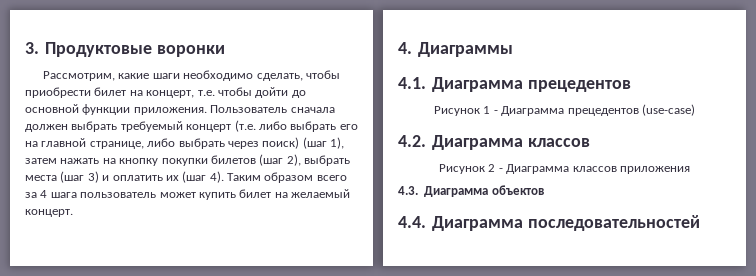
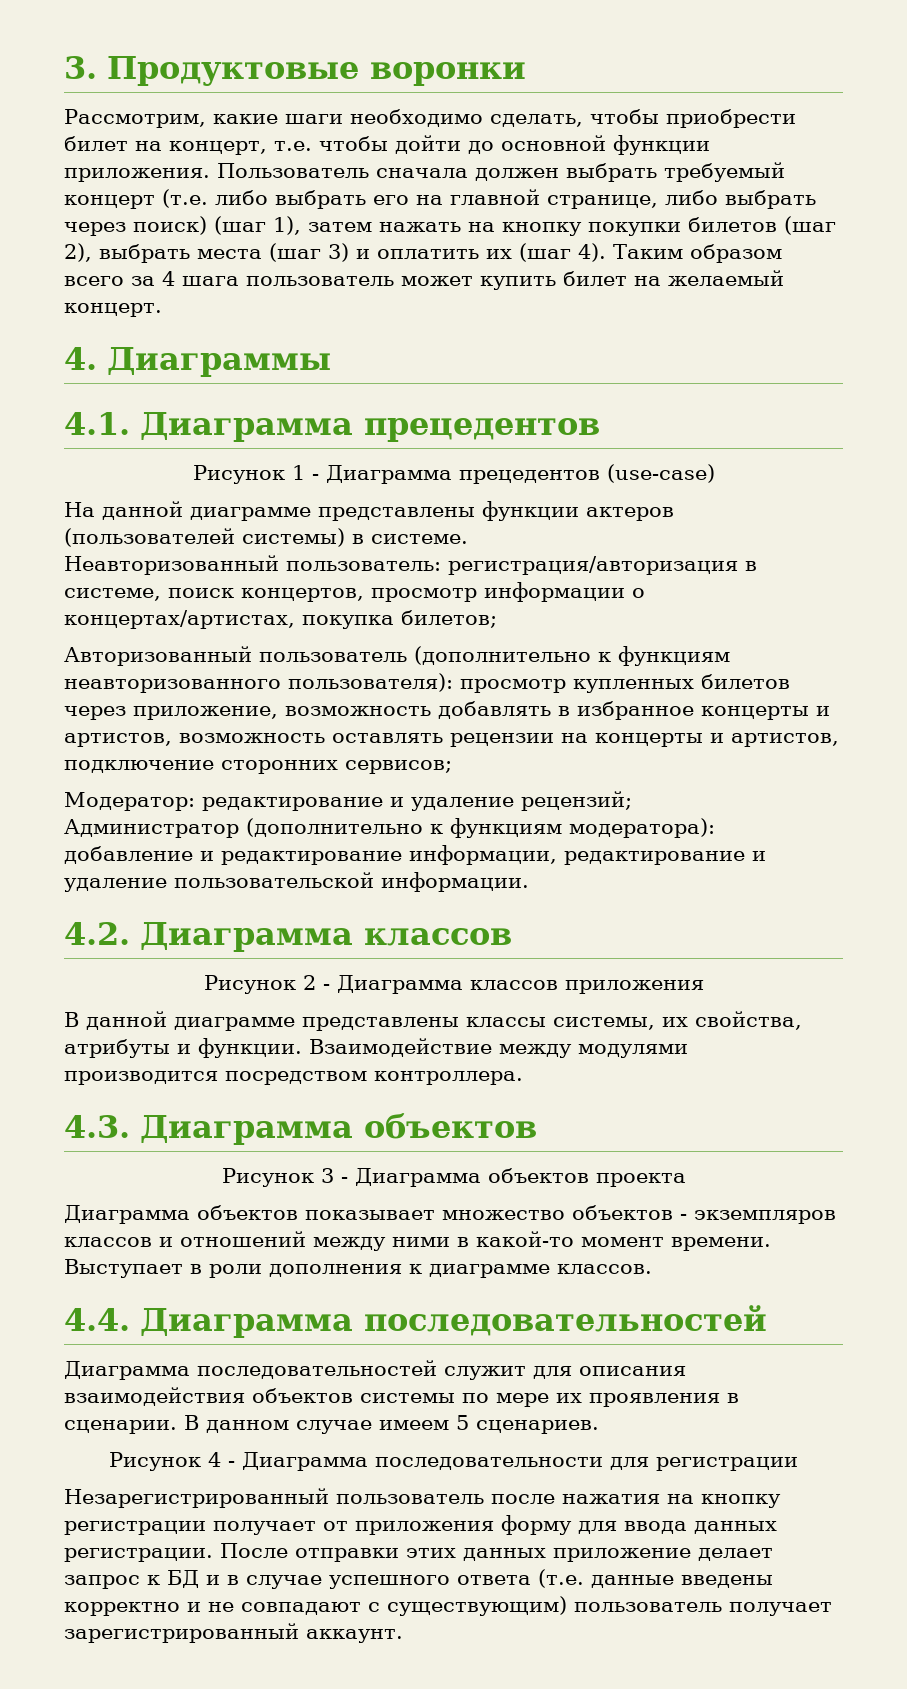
+ На данной диаграмме представлены функции актеров (пользователей системы) в системе.
+ Неавторизованный пользователь: регистрация/авторизация в системе, поиск концертов, просмотр информации о концертах/артистах, покупка билетов;
+ Авторизованный пользователь (дополнительно к функциям неавторизованного пользователя): просмотр купленных билетов через приложение, возможность добавлять в избранное концерты и артистов, возможность оставлять рецензии на концерты и артистов, подключение сторонних сервисов;
+ Модератор: редактирование и удаление рецензий;
+ Администратор (дополнительно к функциям модератора): добавление и редактирование информации, редактирование и удаление пользовательской информации.
+ В данной диаграмме представлены классы системы, их свойства, атрибуты и функции. Взаимодействие между модулями производится посредством контроллера.
  4.3. Диаграмма объектов
+ Рисунок 3 - Диаграмма объектов проекта
+ Диаграмма объектов показывает множество объектов - экземпляров классов и отношений между ними в какой-то момент времени. Выступает в роли дополнения к диаграмме классов.
  4.4. Диаграмма последовательностей
+ Диаграмма последовательностей служит для описания взаимодействия объектов системы по мере их проявления в сценарии. В данном случае имеем 5 сценариев.
+ Рисунок 4 - Диаграмма последовательности для регистрации
+ Незарегистрированный пользователь после нажатия на кнопку регистрации получает от приложения форму для ввода данных регистрации. После отправки этих данных приложение делает запрос к БД и в случае успешного ответа (т.е. данные введены корректно и не совпадают с существующим) пользователь получает зарегистрированный аккаунт.

